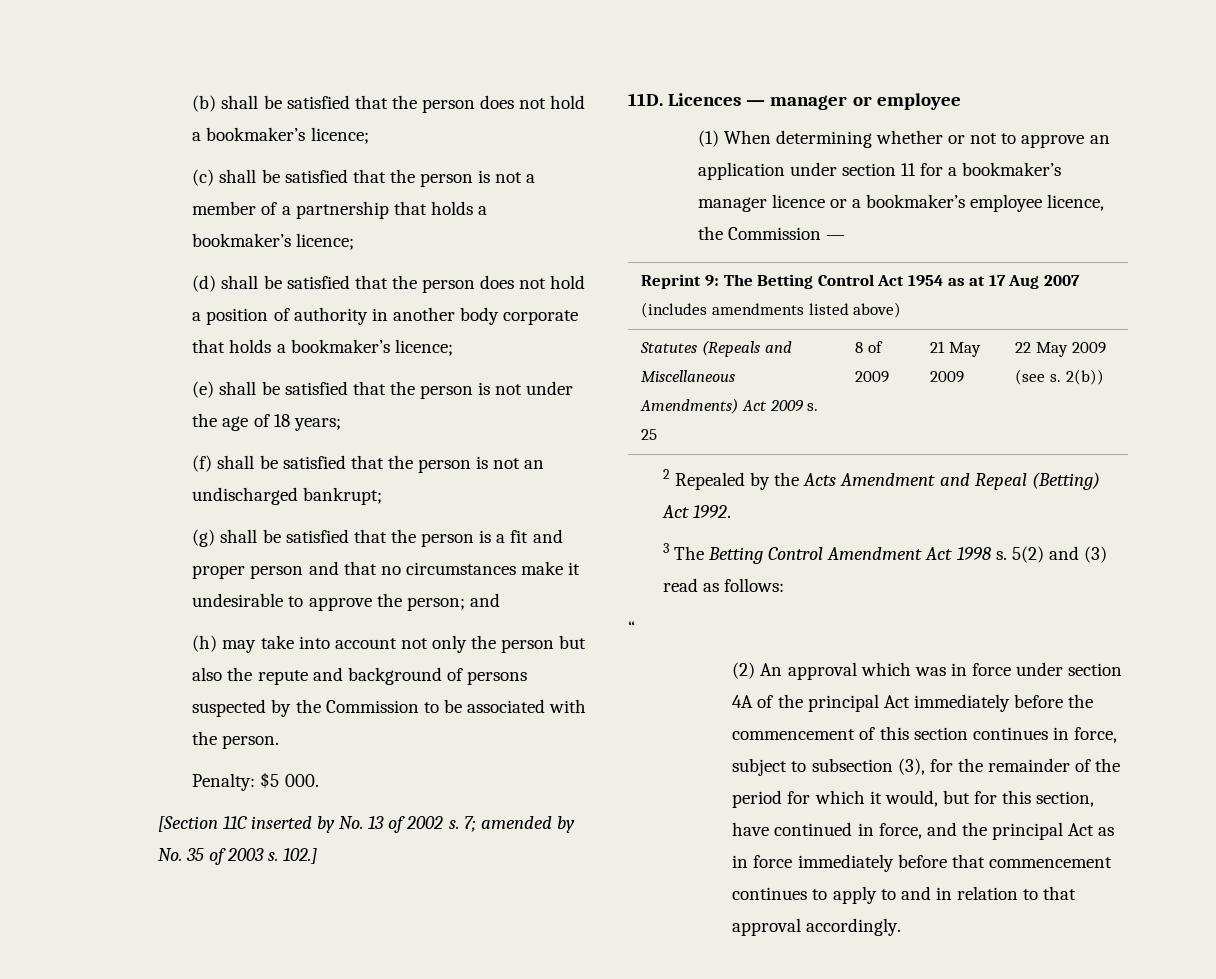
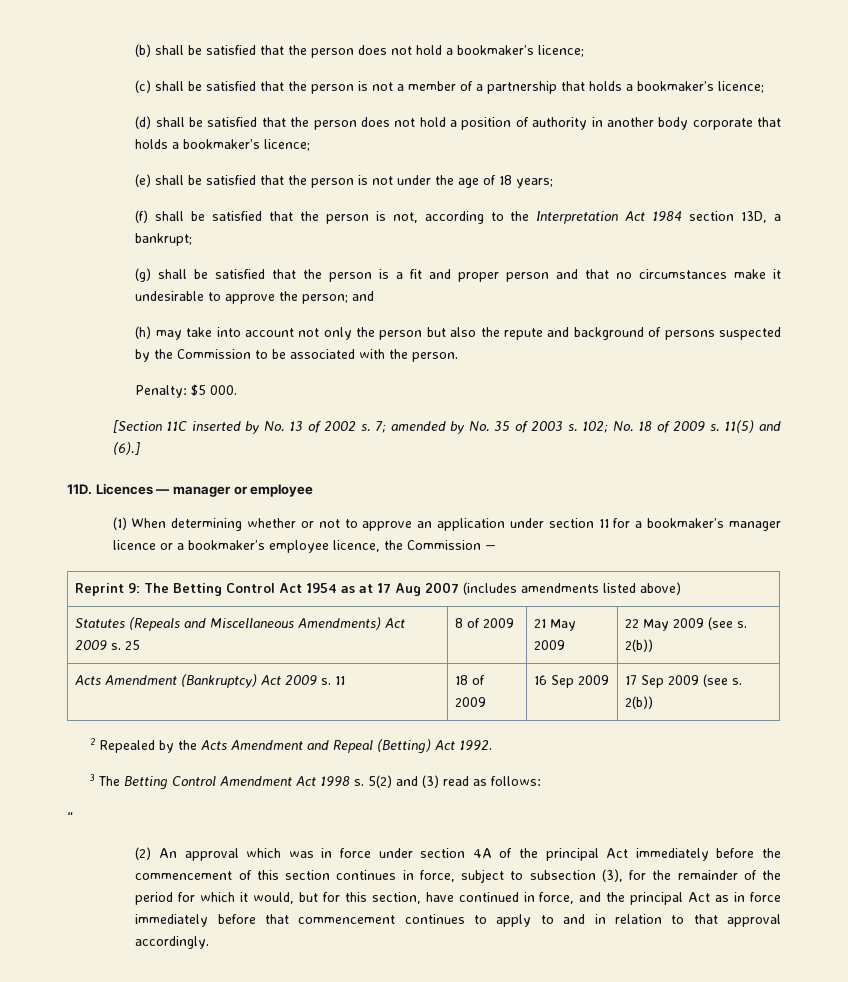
- (f) shall be satisfied that the person is not an undischarged bankrupt;
+ (f) shall be satisfied that the person is not, according to the Interpretation Act 1984 section 13D, a bankrupt;
- 102.]
+ 102; No. 18 of 2009 s. 11(5) and (6).]
+ Acts Amendment (Bankruptcy) Act 2009 s. 11 | 18 of 2009 | 16 Sep 2009 | 17 Sep 2009 (see s. 2(b))

